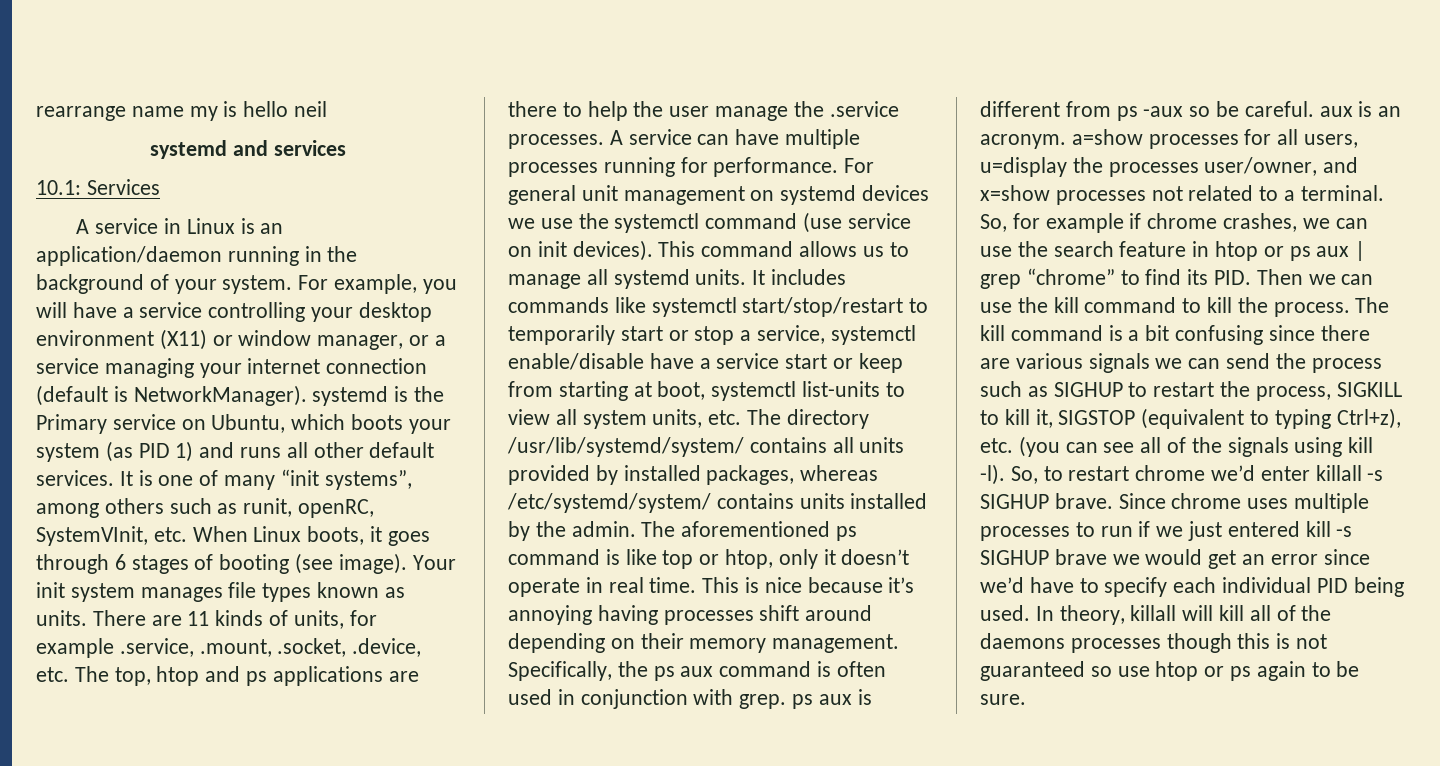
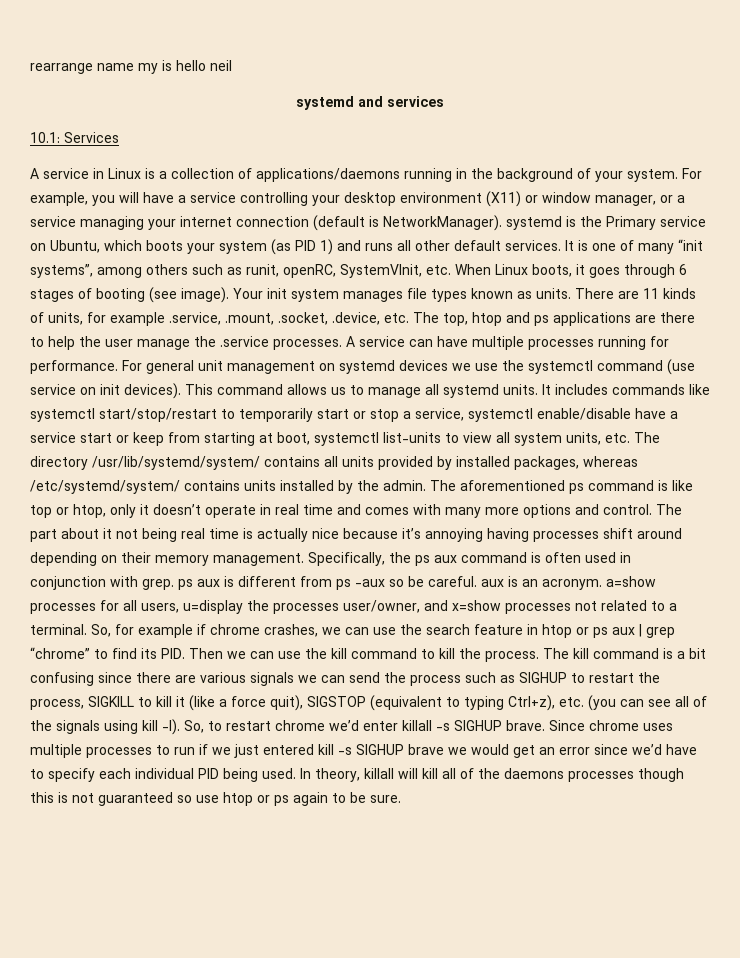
- A service in Linux is an application/daemon running in the background of your system.
+ A service in Linux is a collection of applications/daemons running in the background of your system.
- The aforementioned ps command is like top or htop, only it doesn’t operate in real time. This is nice because it’s annoying having processes shift around depending on their memory management.
+ The aforementioned ps command is like top or htop, only it doesn’t operate in real time and comes with many more options and control. The part about it not being real time is actually nice because it’s annoying having processes shift around depending on their memory management.
- The kill command is a bit confusing since there are various signals we can send the process such as SIGHUP to restart the process, SIGKILL to kill it, SIGSTOP (equivalent to typing Ctrl+z), etc. (you can see all of the signals using kill -l).
+ The kill command is a bit confusing since there are various signals we can send the process such as SIGHUP to restart the process, SIGKILL to kill it (like a force quit), SIGSTOP (equivalent to typing Ctrl+z), etc. (you can see all of the signals using kill -l).

